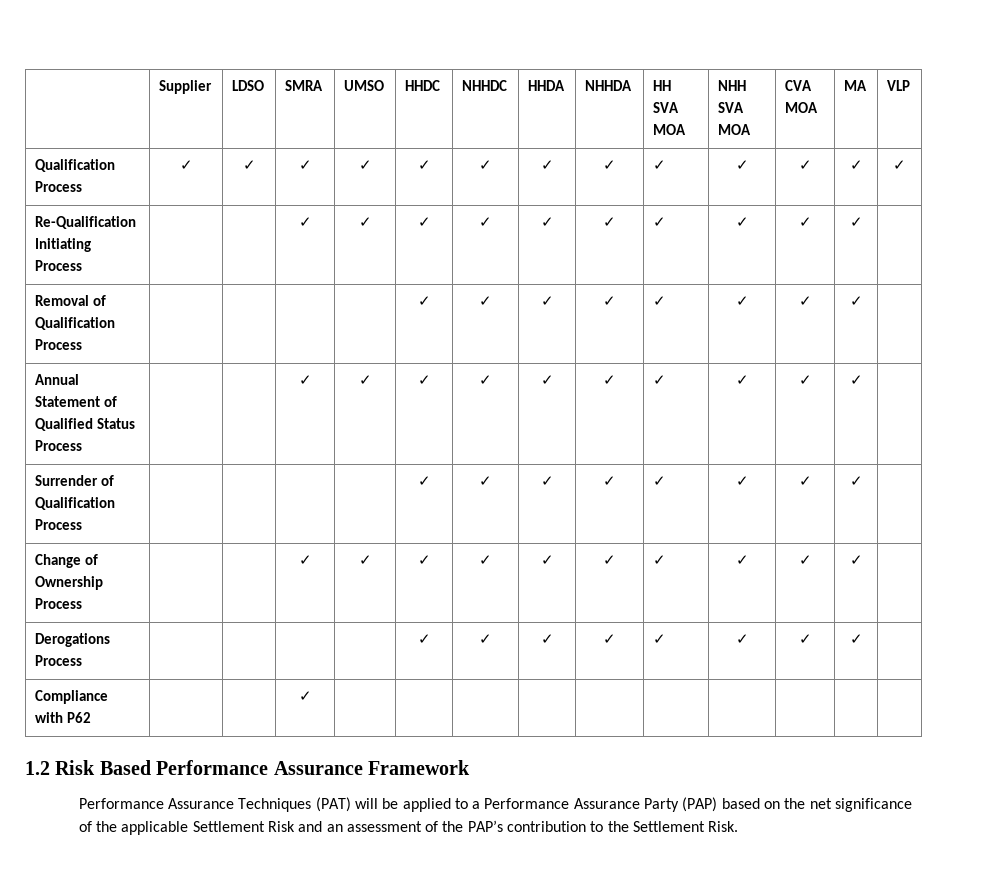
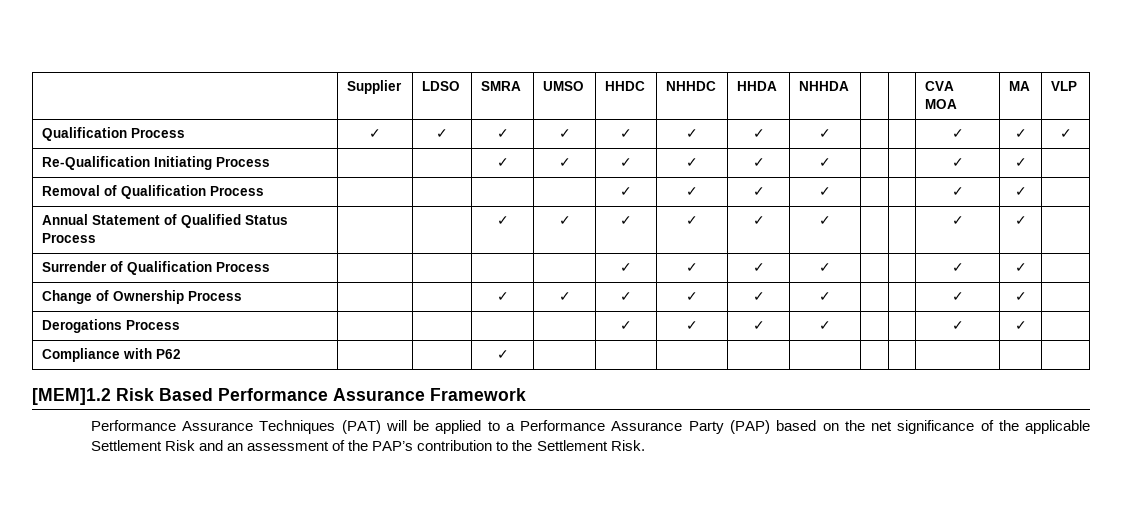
- | Supplier | LDSO | SMRA | UMSO | HHDC | NHHDC | HHDA | NHHDA | HH SVA MOA | NHH SVA MOA | CVA MOA | MA | VLP
+ | Supplier | LDSO | SMRA | UMSO | HHDC | NHHDC | HHDA | NHHDA | | | CVA MOA | MA | VLP
- Qualification Process | ✓ | ✓ | ✓ | ✓ | ✓ | ✓ | ✓ | ✓ | ✓ | ✓ | ✓ | ✓ | ✓
+ Qualification Process | ✓ | ✓ | ✓ | ✓ | ✓ | ✓ | ✓ | ✓ | | | ✓ | ✓ | ✓
- Re-Qualification Initiating Process | | | ✓ | ✓ | ✓ | ✓ | ✓ | ✓ | ✓ | ✓ | ✓ | ✓ |
+ Re-Qualification Initiating Process | | | ✓ | ✓ | ✓ | ✓ | ✓ | ✓ | | | ✓ | ✓ |
- Removal of Qualification Process | | | | | ✓ | ✓ | ✓ | ✓ | ✓ | ✓ | ✓ | ✓ |
+ Removal of Qualification Process | | | | | ✓ | ✓ | ✓ | ✓ | | | ✓ | ✓ |
- Annual Statement of Qualified Status Process | | | ✓ | ✓ | ✓ | ✓ | ✓ | ✓ | ✓ | ✓ | ✓ | ✓ |
+ Annual Statement of Qualified Status Process | | | ✓ | ✓ | ✓ | ✓ | ✓ | ✓ | | | ✓ | ✓ |
- Surrender of Qualification Process | | | | | ✓ | ✓ | ✓ | ✓ | ✓ | ✓ | ✓ | ✓ |
+ Surrender of Qualification Process | | | | | ✓ | ✓ | ✓ | ✓ | | | ✓ | ✓ |
- Change of Ownership Process | | | ✓ | ✓ | ✓ | ✓ | ✓ | ✓ | ✓ | ✓ | ✓ | ✓ |
+ Change of Ownership Process | | | ✓ | ✓ | ✓ | ✓ | ✓ | ✓ | | | ✓ | ✓ |
- Derogations Process | | | | | ✓ | ✓ | ✓ | ✓ | ✓ | ✓ | ✓ | ✓ |
+ Derogations Process | | | | | ✓ | ✓ | ✓ | ✓ | | | ✓ | ✓ |
- 1.2 Risk Based Performance Assurance Framework
+ [MEM]1.2 Risk Based Performance Assurance Framework

